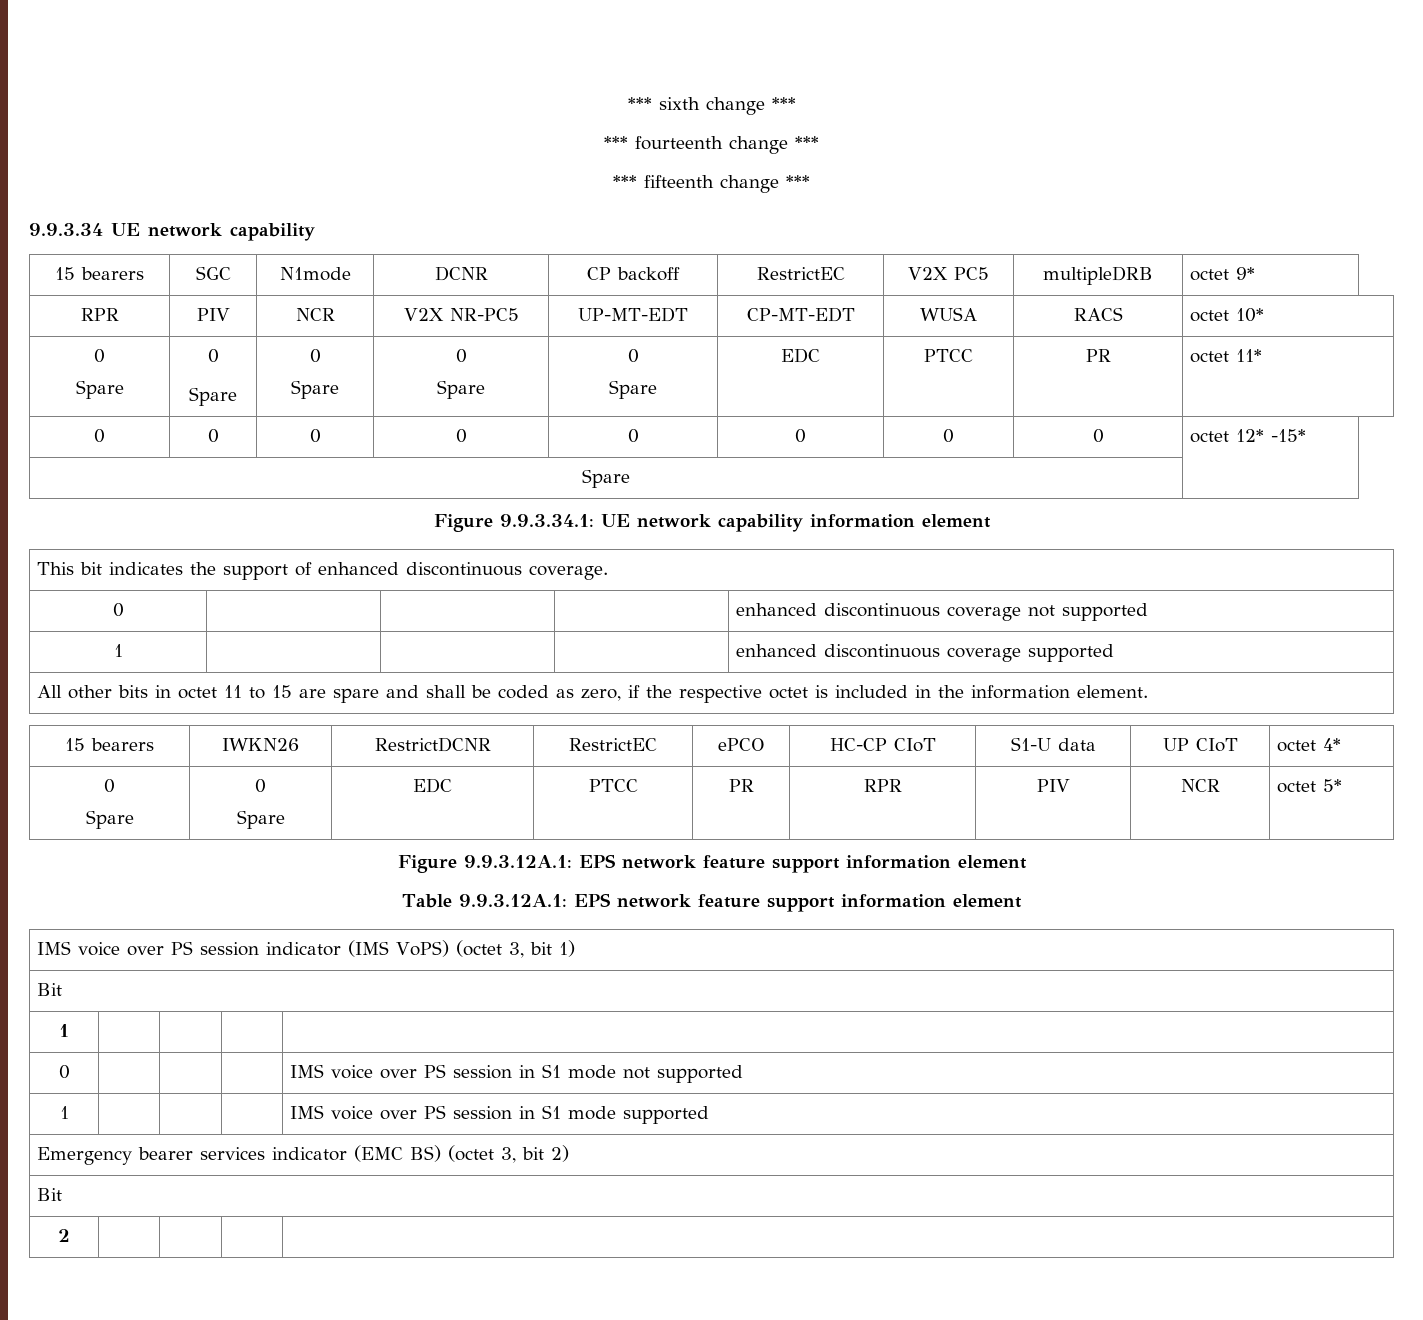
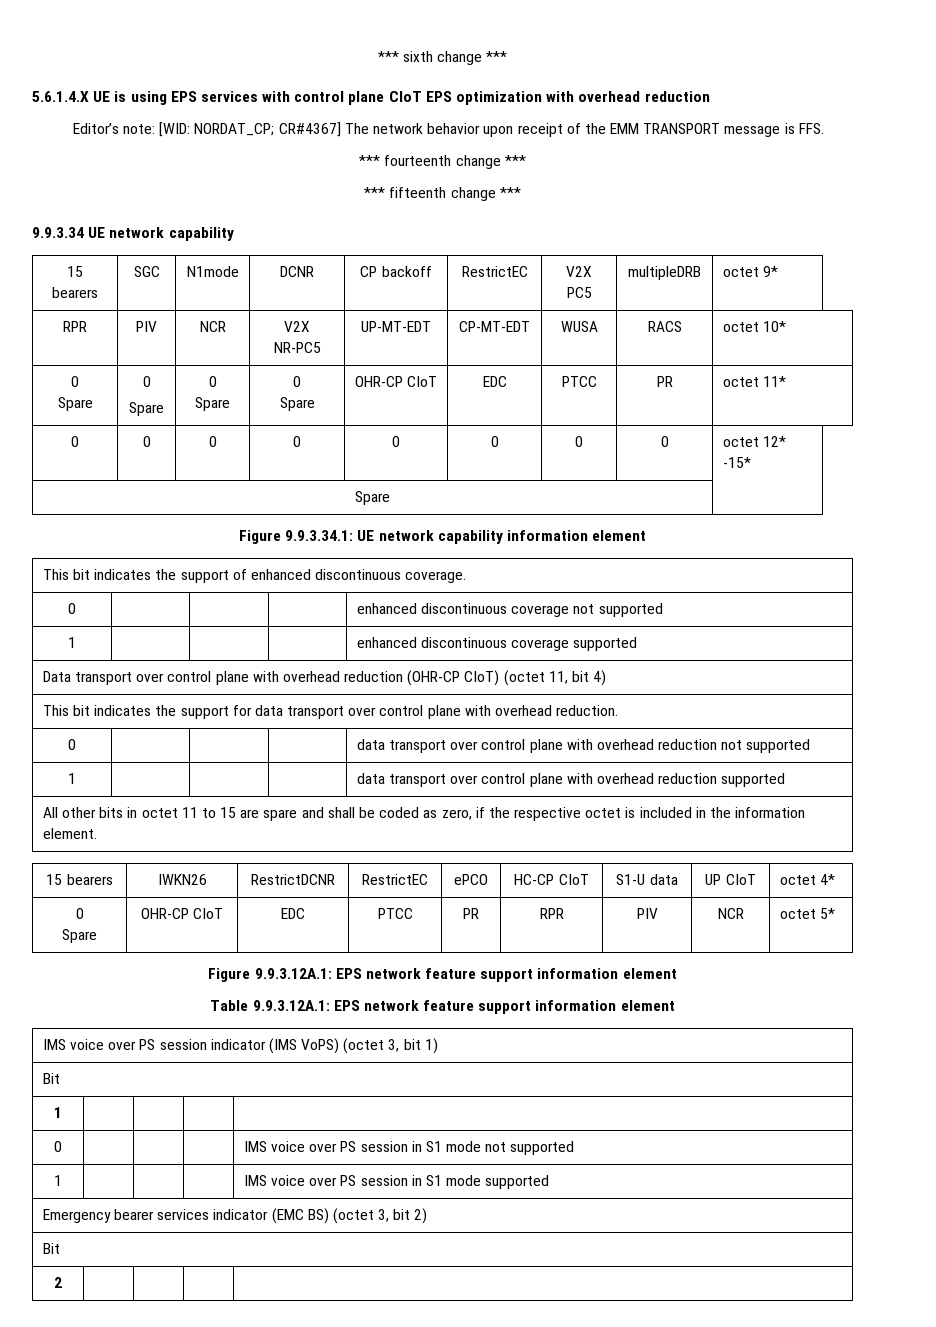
+ 5.6.1.4.X UE is using EPS services with control plane CIoT EPS optimization with overhead reduction
+ Editor’s note: [WID: NORDAT_CP; CR#4367] The network behavior upon receipt of the EMM TRANSPORT message is FFS.
  RPR | PIV | NCR | V2X NR-PC5 | UP-MT-EDT | CP-MT-EDT | WUSA | RACS | octet 10*
  0
  Spare | 0
  Spare | 0
  Spare | 0
- Spare | 0
- Spare | EDC | PTCC | PR | octet 11*
+ Spare | OHR-CP CIoT | EDC | PTCC | PR | octet 11*
+ Data transport over control plane with overhead reduction (OHR-CP CIoT) (octet 11, bit 4)
+ This bit indicates the support for data transport over control plane with overhead reduction.
+ 0 | | | | data transport over control plane with overhead reduction not supported
+ 1 | | | | data transport over control plane with overhead reduction supported
  15 bearers | IWKN26 | RestrictDCNR | RestrictEC | ePCO | HC-CP CIoT | S1-U data | UP CIoT | octet 4*
  0
- Spare | 0
- Spare | EDC | PTCC | PR | RPR | PIV | NCR | octet 5*
+ Spare | OHR-CP CIoT | EDC | PTCC | PR | RPR | PIV | NCR | octet 5*

